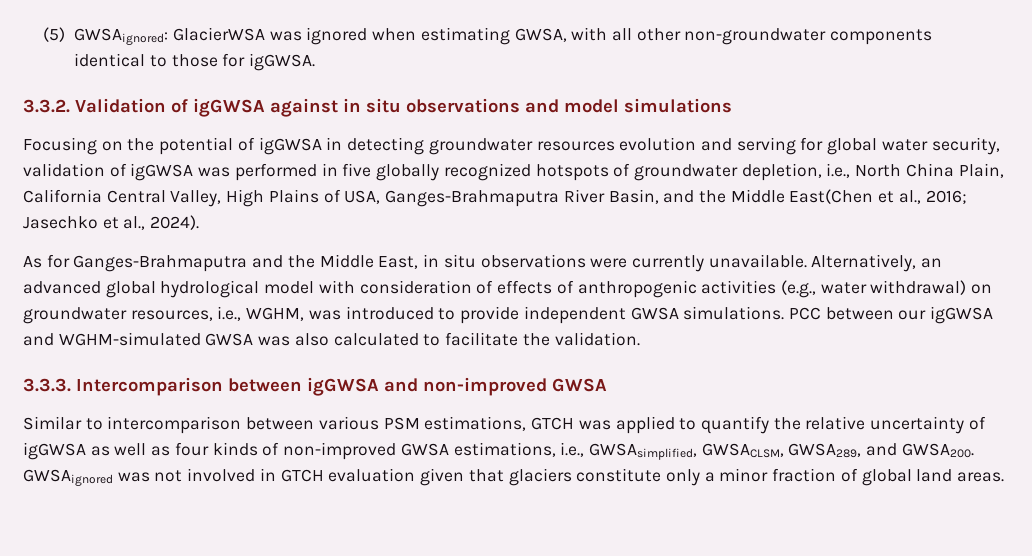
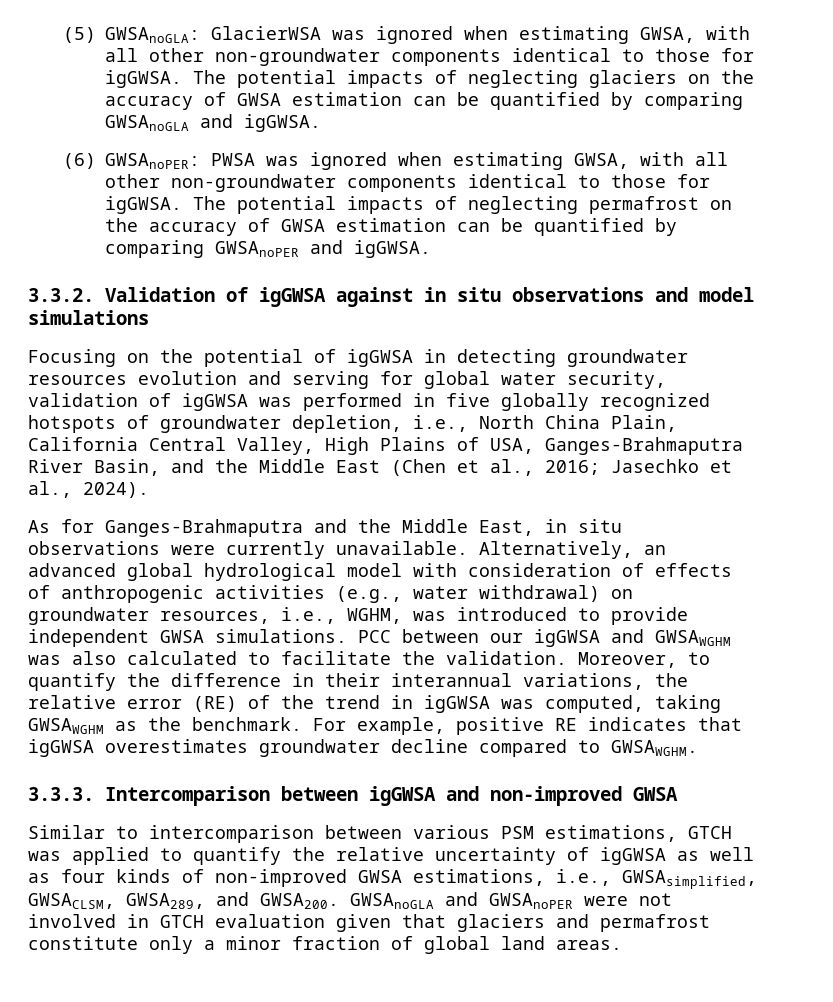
- (5) GWSAignored: GlacierWSA was ignored when estimating GWSA, with all other non-groundwater components identical to those for igGWSA.
+ (5) GWSAnoGLA: GlacierWSA was ignored when estimating GWSA, with all other non-groundwater components identical to those for igGWSA. The potential impacts of neglecting glaciers on the accuracy of GWSA estimation can be quantified by comparing GWSAnoGLA and igGWSA.
+ (6) GWSAnoPER: PWSA was ignored when estimating GWSA, with all other non-groundwater components identical to those for igGWSA. The potential impacts of neglecting permafrost on the accuracy of GWSA estimation can be quantified by comparing GWSAnoPER and igGWSA.
- Focusing on the potential of igGWSA in detecting groundwater resources evolution and serving for global water security, validation of igGWSA was performed in five globally recognized hotspots of groundwater depletion, i.e., North China Plain, California Central Valley, High Plains of USA, Ganges-Brahmaputra River Basin, and the Middle East(Chen et al., 2016; Jasechko et al., 2024).
+ Focusing on the potential of igGWSA in detecting groundwater resources evolution and serving for global water security, validation of igGWSA was performed in five globally recognized hotspots of groundwater depletion, i.e., North China Plain, California Central Valley, High Plains of USA, Ganges-Brahmaputra River Basin, and the Middle East (Chen et al., 2016; Jasechko et al., 2024).
- PCC between our igGWSA and WGHM-simulated GWSA was also calculated to facilitate the validation.
+ PCC between our igGWSA and GWSAWGHM was also calculated to facilitate the validation. Moreover, to quantify the difference in their interannual variations, the relative error (RE) of the trend in igGWSA was computed, taking GWSAWGHM as the benchmark. For example, positive RE indicates that igGWSA overestimates groundwater decline compared to GWSAWGHM.
- GWSAignored was not involved in GTCH evaluation given that glaciers constitute only a minor fraction of global land areas.
+ GWSAnoGLA and GWSAnoPER were not involved in GTCH evaluation given that glaciers and permafrost constitute only a minor fraction of global land areas.

